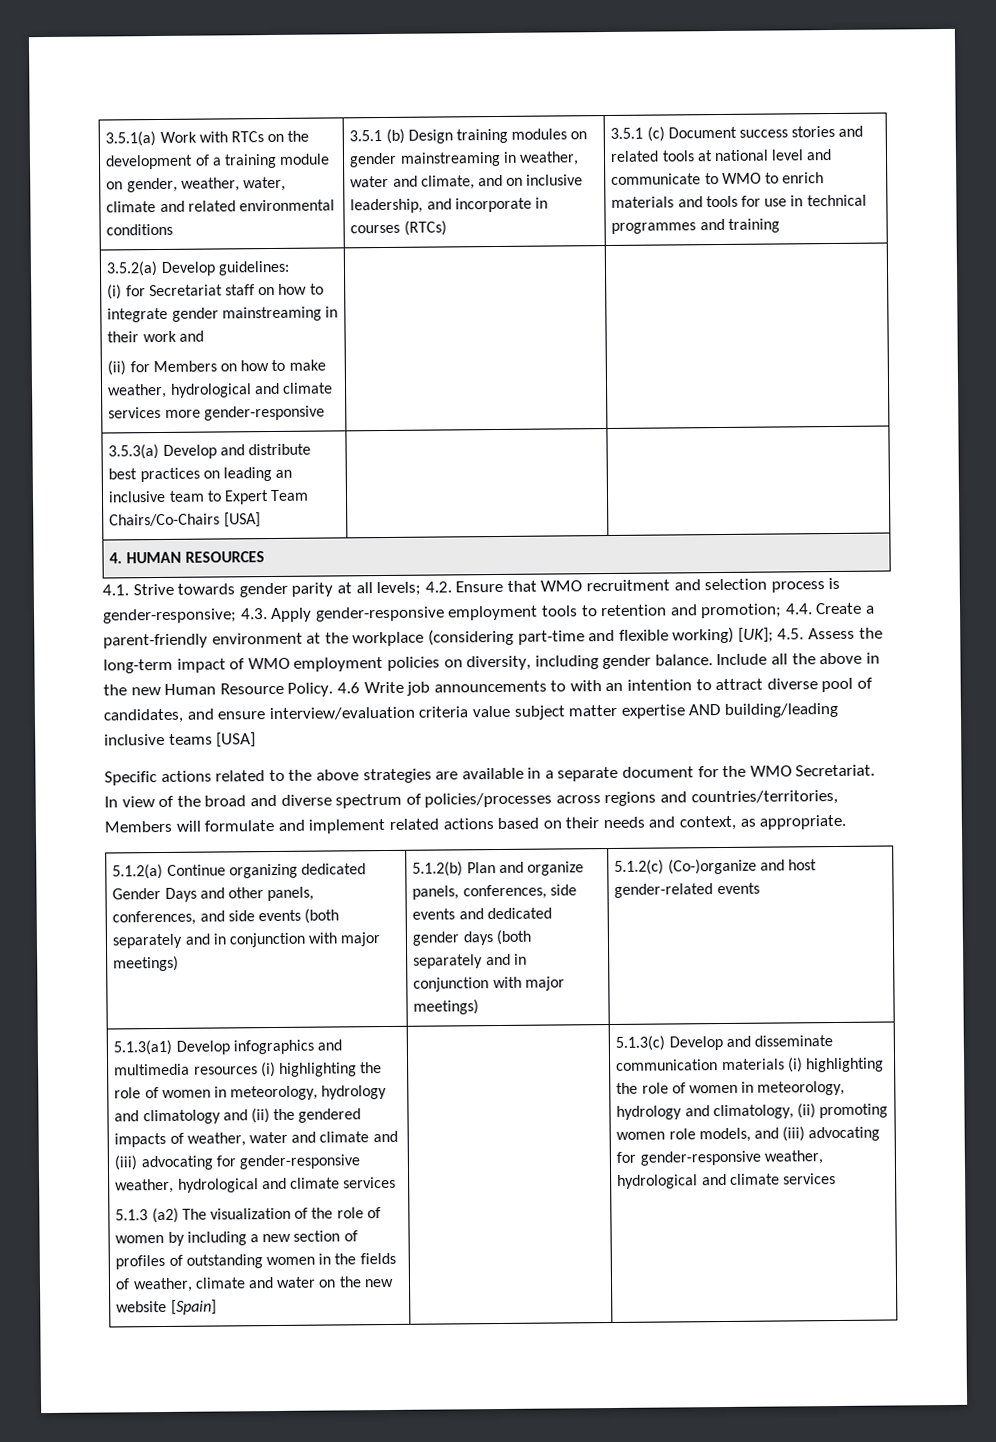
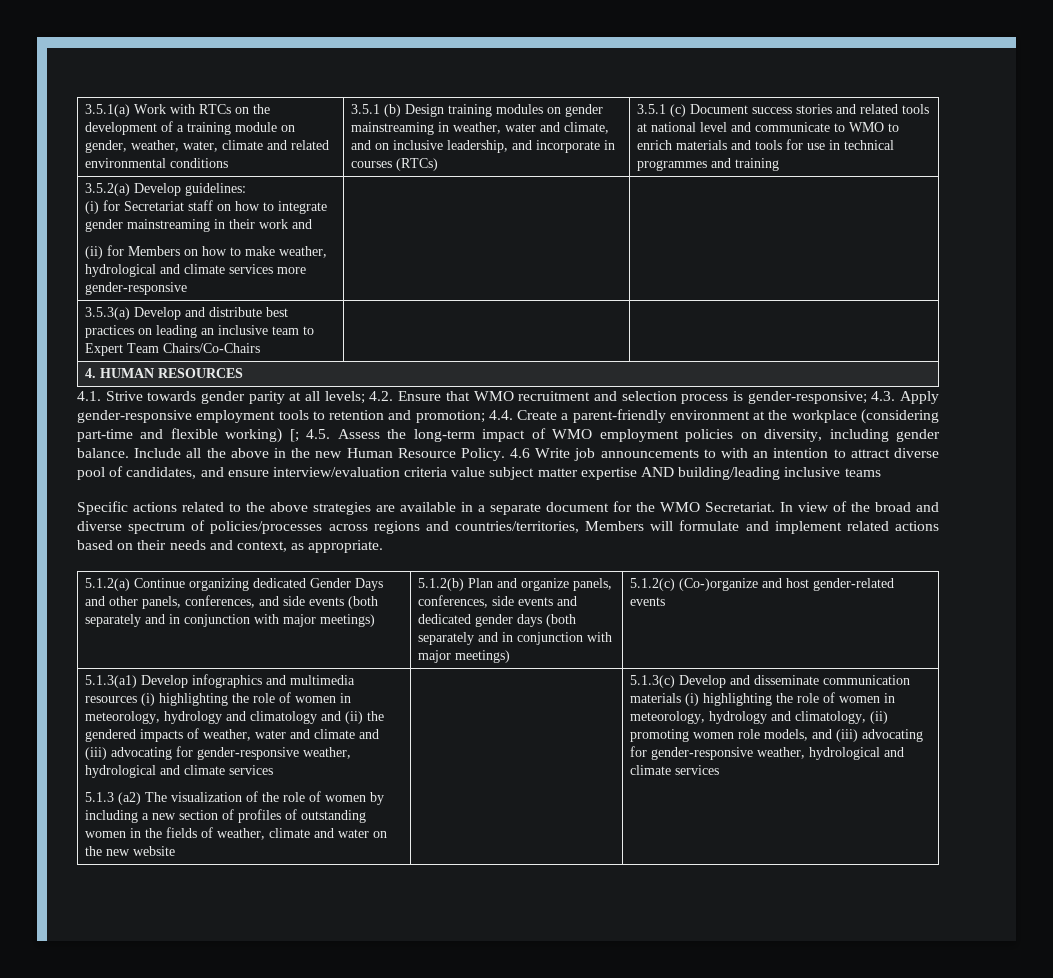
- 3.5.3(a) Develop and distribute best practices on leading an inclusive team to Expert Team Chairs/Co-Chairs [USA] | |
+ 3.5.3(a) Develop and distribute best practices on leading an inclusive team to Expert Team Chairs/Co-Chairs | |
- 4.1. Strive towards gender parity at all levels; 4.2. Ensure that WMO recruitment and selection process is gender-responsive; 4.3. Apply gender-responsive employment tools to retention and promotion; 4.4. Create a parent-friendly environment at the workplace (considering part-time and flexible working) [UK]; 4.5. Assess the long-term impact of WMO employment policies on diversity, including gender balance.
+ 4.1. Strive towards gender parity at all levels; 4.2. Ensure that WMO recruitment and selection process is gender-responsive; 4.3. Apply gender-responsive employment tools to retention and promotion; 4.4. Create a parent-friendly environment at the workplace (considering part-time and flexible working) [; 4.5. Assess the long-term impact of WMO employment policies on diversity, including gender balance.
- 4.6 Write job announcements to with an intention to attract diverse pool of candidates, and ensure interview/evaluation criteria value subject matter expertise AND building/leading inclusive teams [USA]
+ 4.6 Write job announcements to with an intention to attract diverse pool of candidates, and ensure interview/evaluation criteria value subject matter expertise AND building/leading inclusive teams
- 5.1.3 (a2) The visualization of the role of women by including a new section of profiles of outstanding women in the fields of weather, climate and water on the new website [Spain]
+ 5.1.3 (a2) The visualization of the role of women by including a new section of profiles of outstanding women in the fields of weather, climate and water on the new website

